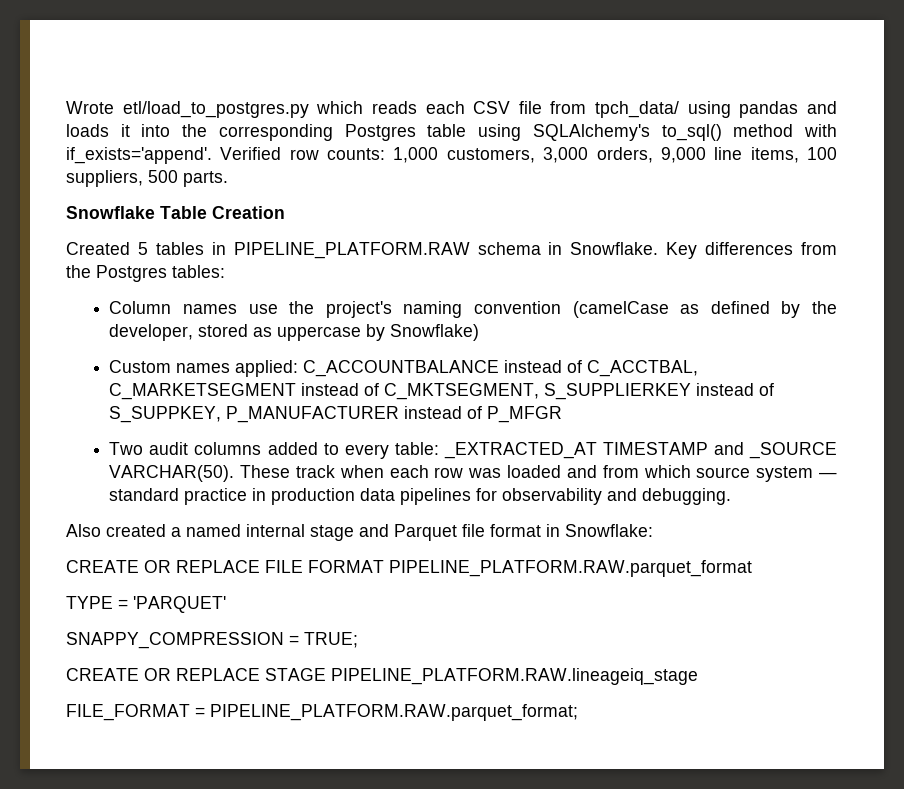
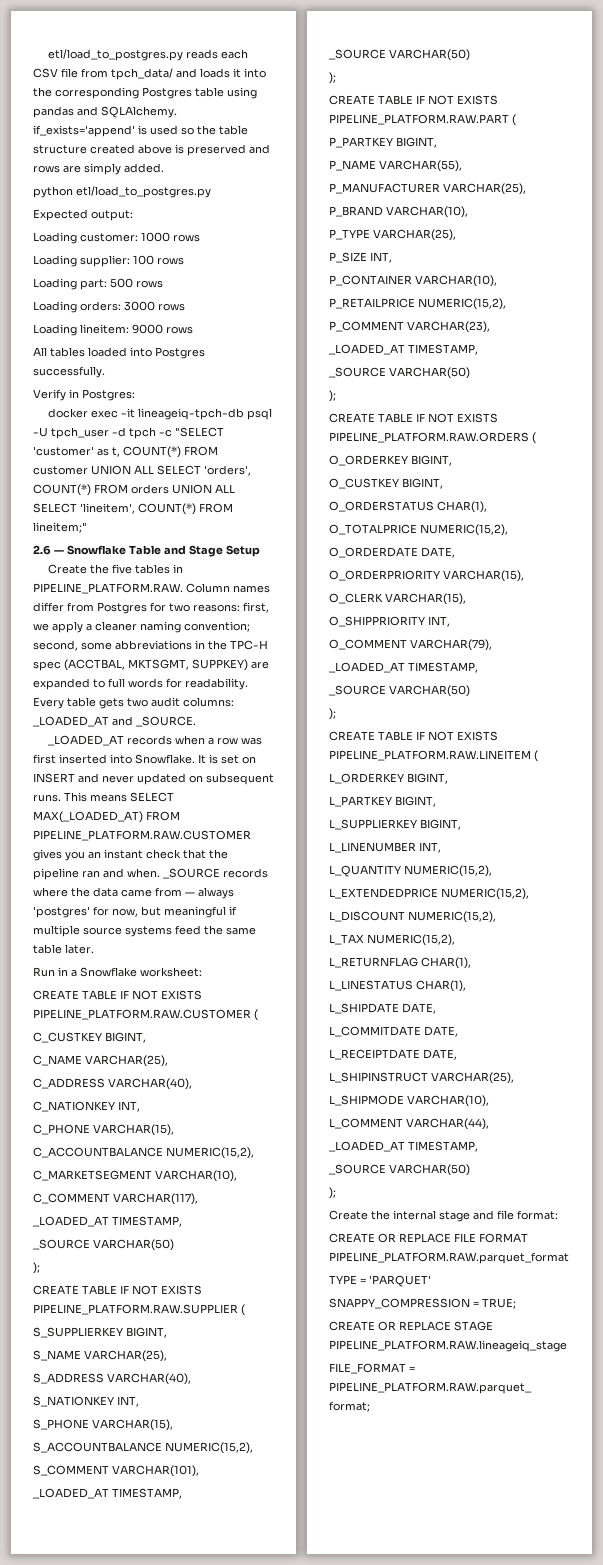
- Wrote etl/load_to_postgres.py which reads each CSV file from tpch_data/ using pandas and loads it into the corresponding Postgres table using SQLAlchemy's to_sql() method with if_exists='append'. Verified row counts: 1,000 customers, 3,000 orders, 9,000 line items, 100 suppliers, 500 parts.
- Snowflake Table Creation
- Created 5 tables in PIPELINE_PLATFORM.RAW schema in Snowflake. Key differences from the Postgres tables:
- Column names use the project's naming convention (camelCase as defined by the developer, stored as uppercase by Snowflake)
- Custom names applied: C_ACCOUNTBALANCE instead of C_ACCTBAL, C_MARKETSEGMENT instead of C_MKTSEGMENT, S_SUPPLIERKEY instead of S_SUPPKEY, P_MANUFACTURER instead of P_MFGR
- Two audit columns added to every table: _EXTRACTED_AT TIMESTAMP and _SOURCE VARCHAR(50). These track when each row was loaded and from which source system — standard practice in production data pipelines for observability and debugging.
- Also created a named internal stage and Parquet file format in Snowflake:
+ etl/load_to_postgres.py reads each CSV file from tpch_data/ and loads it into the corresponding Postgres table using pandas and SQLAlchemy. if_exists='append' is used so the table structure created above is preserved and rows are simply added.
+ python etl/load_to_postgres.py
+ Expected output:
+ Loading customer: 1000 rows
+ Loading supplier: 100 rows
+ Loading part: 500 rows
+ Loading orders: 3000 rows
+ Loading lineitem: 9000 rows
+ All tables loaded into Postgres successfully.
+ Verify in Postgres:
+ docker exec -it lineageiq-tpch-db psql -U tpch_user -d tpch -c "SELECT 'customer' as t, COUNT(*) FROM customer UNION ALL SELECT 'orders', COUNT(*) FROM orders UNION ALL SELECT 'lineitem', COUNT(*) FROM lineitem;"
+ 2.6 — Snowflake Table and Stage Setup
+ Create the five tables in PIPELINE_PLATFORM.RAW. Column names differ from Postgres for two reasons: first, we apply a cleaner naming convention; second, some abbreviations in the TPC-H spec (ACCTBAL, MKTSGMT, SUPPKEY) are expanded to full words for readability. Every table gets two audit columns: _LOADED_AT and _SOURCE.
+ _LOADED_AT records when a row was first inserted into Snowflake. It is set on INSERT and never updated on subsequent runs. This means SELECT MAX(_LOADED_AT) FROM PIPELINE_PLATFORM.RAW.CUSTOMER gives you an instant check that the pipeline ran and when. _SOURCE records where the data came from — always 'postgres' for now, but meaningful if multiple source systems feed the same table later.
+ Run in a Snowflake worksheet:
+ CREATE TABLE IF NOT EXISTS PIPELINE_PLATFORM.RAW.CUSTOMER (
+ C_CUSTKEY BIGINT,
+ C_NAME VARCHAR(25),
+ C_ADDRESS VARCHAR(40),
+ C_NATIONKEY INT,
+ C_PHONE VARCHAR(15),
+ C_ACCOUNTBALANCE NUMERIC(15,2),
+ C_MARKETSEGMENT VARCHAR(10),
+ C_COMMENT VARCHAR(117),
+ _LOADED_AT TIMESTAMP,
+ _SOURCE VARCHAR(50)
+ );
+ CREATE TABLE IF NOT EXISTS PIPELINE_PLATFORM.RAW.SUPPLIER (
+ S_SUPPLIERKEY BIGINT,
+ S_NAME VARCHAR(25),
+ S_ADDRESS VARCHAR(40),
+ S_NATIONKEY INT,
+ S_PHONE VARCHAR(15),
+ S_ACCOUNTBALANCE NUMERIC(15,2),
+ S_COMMENT VARCHAR(101),
+ _LOADED_AT TIMESTAMP,
+ _SOURCE VARCHAR(50)
+ );
+ CREATE TABLE IF NOT EXISTS PIPELINE_PLATFORM.RAW.PART (
+ P_PARTKEY BIGINT,
+ P_NAME VARCHAR(55),
+ P_MANUFACTURER VARCHAR(25),
+ P_BRAND VARCHAR(10),
+ P_TYPE VARCHAR(25),
+ P_SIZE INT,
+ P_CONTAINER VARCHAR(10),
+ P_RETAILPRICE NUMERIC(15,2),
+ P_COMMENT VARCHAR(23),
+ _LOADED_AT TIMESTAMP,
+ _SOURCE VARCHAR(50)
+ );
+ CREATE TABLE IF NOT EXISTS PIPELINE_PLATFORM.RAW.ORDERS (
+ O_ORDERKEY BIGINT,
+ O_CUSTKEY BIGINT,
+ O_ORDERSTATUS CHAR(1),
+ O_TOTALPRICE NUMERIC(15,2),
+ O_ORDERDATE DATE,
+ O_ORDERPRIORITY VARCHAR(15),
+ O_CLERK VARCHAR(15),
+ O_SHIPPRIORITY INT,
+ O_COMMENT VARCHAR(79),
+ _LOADED_AT TIMESTAMP,
+ _SOURCE VARCHAR(50)
+ );
+ CREATE TABLE IF NOT EXISTS PIPELINE_PLATFORM.RAW.LINEITEM (
+ L_ORDERKEY BIGINT,
+ L_PARTKEY BIGINT,
+ L_SUPPLIERKEY BIGINT,
+ L_LINENUMBER INT,
+ L_QUANTITY NUMERIC(15,2),
+ L_EXTENDEDPRICE NUMERIC(15,2),
+ L_DISCOUNT NUMERIC(15,2),
+ L_TAX NUMERIC(15,2),
+ L_RETURNFLAG CHAR(1),
+ L_LINESTATUS CHAR(1),
+ L_SHIPDATE DATE,
+ L_COMMITDATE DATE,
+ L_RECEIPTDATE DATE,
+ L_SHIPINSTRUCT VARCHAR(25),
+ L_SHIPMODE VARCHAR(10),
+ L_COMMENT VARCHAR(44),
+ _LOADED_AT TIMESTAMP,
+ _SOURCE VARCHAR(50)
+ );
+ Create the internal stage and file format:

